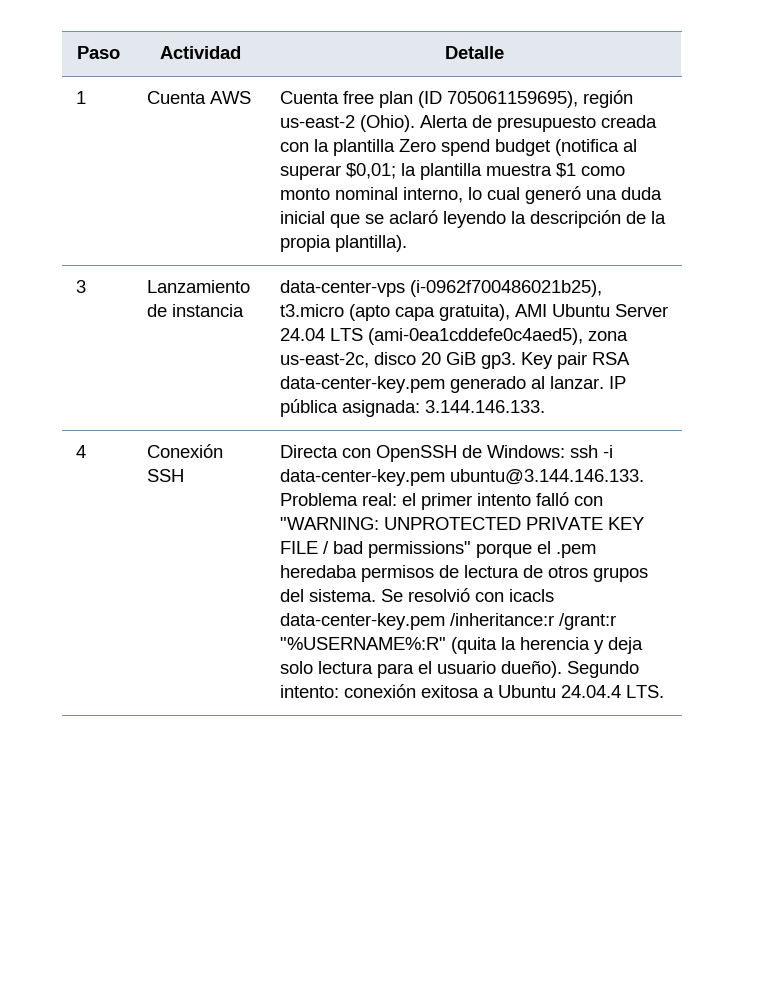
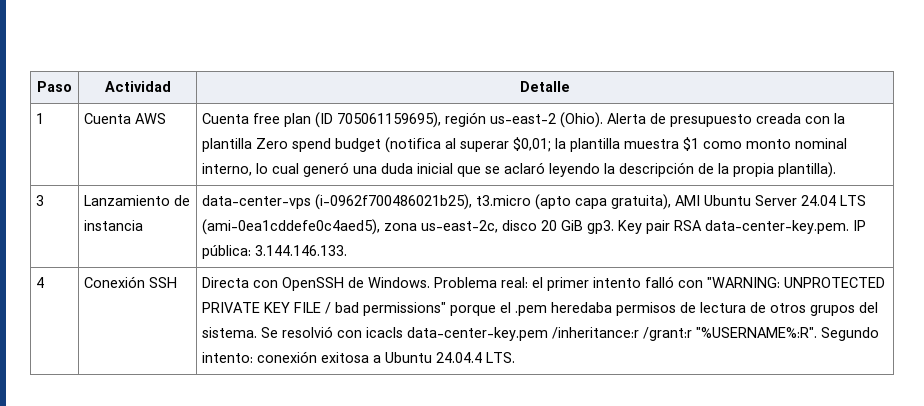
- 3 | Lanzamiento de instancia | data-center-vps (i-0962f700486021b25), t3.micro (apto capa gratuita), AMI Ubuntu Server 24.04 LTS (ami-0ea1cddefe0c4aed5), zona us-east-2c, disco 20 GiB gp3. Key pair RSA data-center-key.pem generado al lanzar. IP pública asignada: 3.144.146.133.
+ 3 | Lanzamiento de instancia | data-center-vps (i-0962f700486021b25), t3.micro (apto capa gratuita), AMI Ubuntu Server 24.04 LTS (ami-0ea1cddefe0c4aed5), zona us-east-2c, disco 20 GiB gp3. Key pair RSA data-center-key.pem. IP pública: 3.144.146.133.
- Directa con OpenSSH de Windows: ssh -i data-center-key.pem ubuntu@3.144.146.133. Problema real: el primer intento falló con "WARNING: UNPROTECTED PRIVATE KEY FILE / bad permissions" porque el .pem heredaba permisos de lectura de otros grupos del sistema.
+ Directa con OpenSSH de Windows. Problema real: el primer intento falló con "WARNING: UNPROTECTED PRIVATE KEY FILE / bad permissions" porque el .pem heredaba permisos de lectura de otros grupos del sistema.
- Se resolvió con icacls data-center-key.pem /inheritance:r /grant:r "%USERNAME%:R" (quita la herencia y deja solo lectura para el usuario dueño).
+ Se resolvió con icacls data-center-key.pem /inheritance:r /grant:r "%USERNAME%:R".

